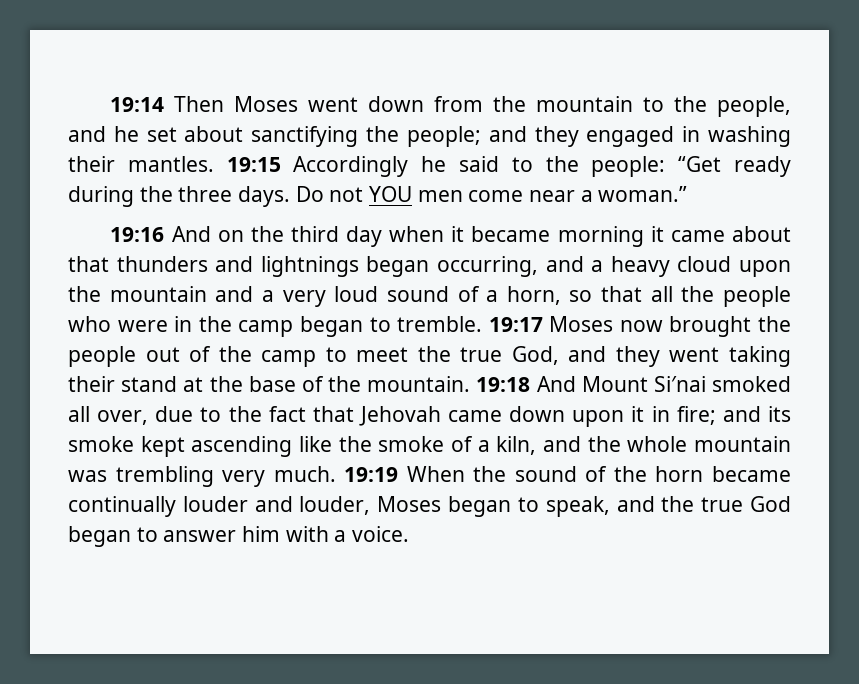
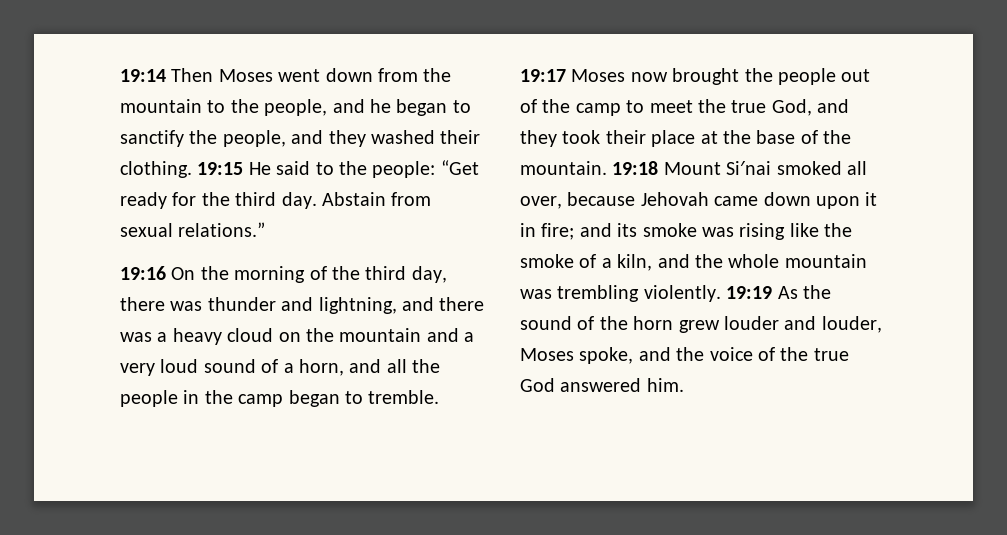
- 19:14 Then Moses went down from the mountain to the people, and he set about sanctifying the people; and they engaged in washing their mantles. 19:15 Accordingly he said to the people: “Get ready during the three days. Do not YOU men come near a woman.”
- 19:16 And on the third day when it became morning it came about that thunders and lightnings began occurring, and a heavy cloud upon the mountain and a very loud sound of a horn, so that all the people who were in the camp began to tremble.
+ 19:14 Then Moses went down from the mountain to the people, and he began to sanctify the people, and they washed their clothing. 19:15 He said to the people: “Get ready for the third day. Abstain from sexual relations.”
+ 19:16 On the morning of the third day, there was thunder and lightning, and there was a heavy cloud on the mountain and a very loud sound of a horn, and all the people in the camp began to tremble.
- 19:17 Moses now brought the people out of the camp to meet the true God, and they went taking their stand at the base of the mountain.
+ 19:17 Moses now brought the people out of the camp to meet the true God, and they took their place at the base of the mountain.
- 19:18 And Mount Si′nai smoked all over, due to the fact that Jehovah came down upon it in fire; and its smoke kept ascending like the smoke of a kiln, and the whole mountain was trembling very much. 19:19 When the sound of the horn became continually louder and louder, Moses began to speak, and the true God began to answer him with a voice.
+ 19:18 Mount Si′nai smoked all over, because Jehovah came down upon it in fire; and its smoke was rising like the smoke of a kiln, and the whole mountain was trembling violently. 19:19 As the sound of the horn grew louder and louder, Moses spoke, and the voice of the true God answered him.

